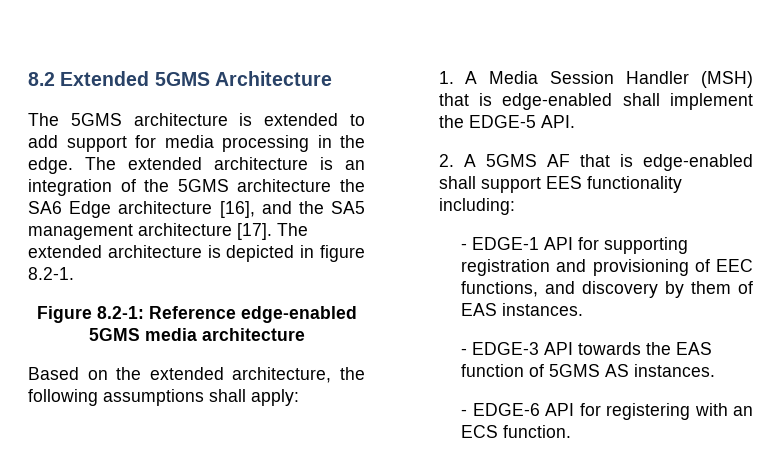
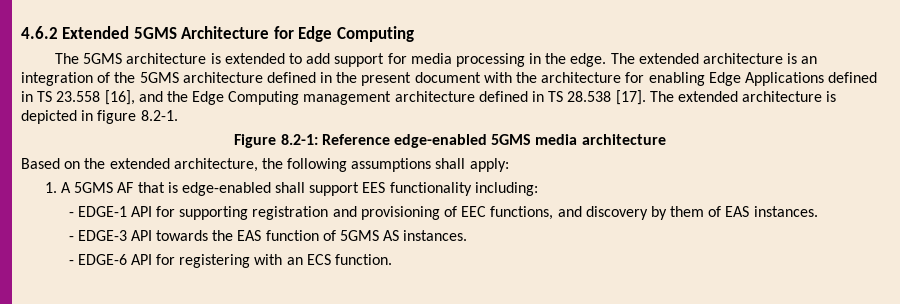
- 8.2 Extended 5GMS Architecture
+ 4.6.2 Extended 5GMS Architecture for Edge Computing
- The extended architecture is an integration of the 5GMS architecture the SA6 Edge architecture [16], and the SA5 management architecture [17].
+ The extended architecture is an integration of the 5GMS architecture defined in the present document with the architecture for enabling Edge Applications defined in TS 23.558 [16], and the Edge Computing management architecture defined in TS 28.538 [17].
- 1. A Media Session Handler (MSH) that is edge-enabled shall implement the EDGE-5 API.
- 2. A 5GMS AF that is edge-enabled shall support EES functionality including:
+ 1. A 5GMS AF that is edge-enabled shall support EES functionality including:

